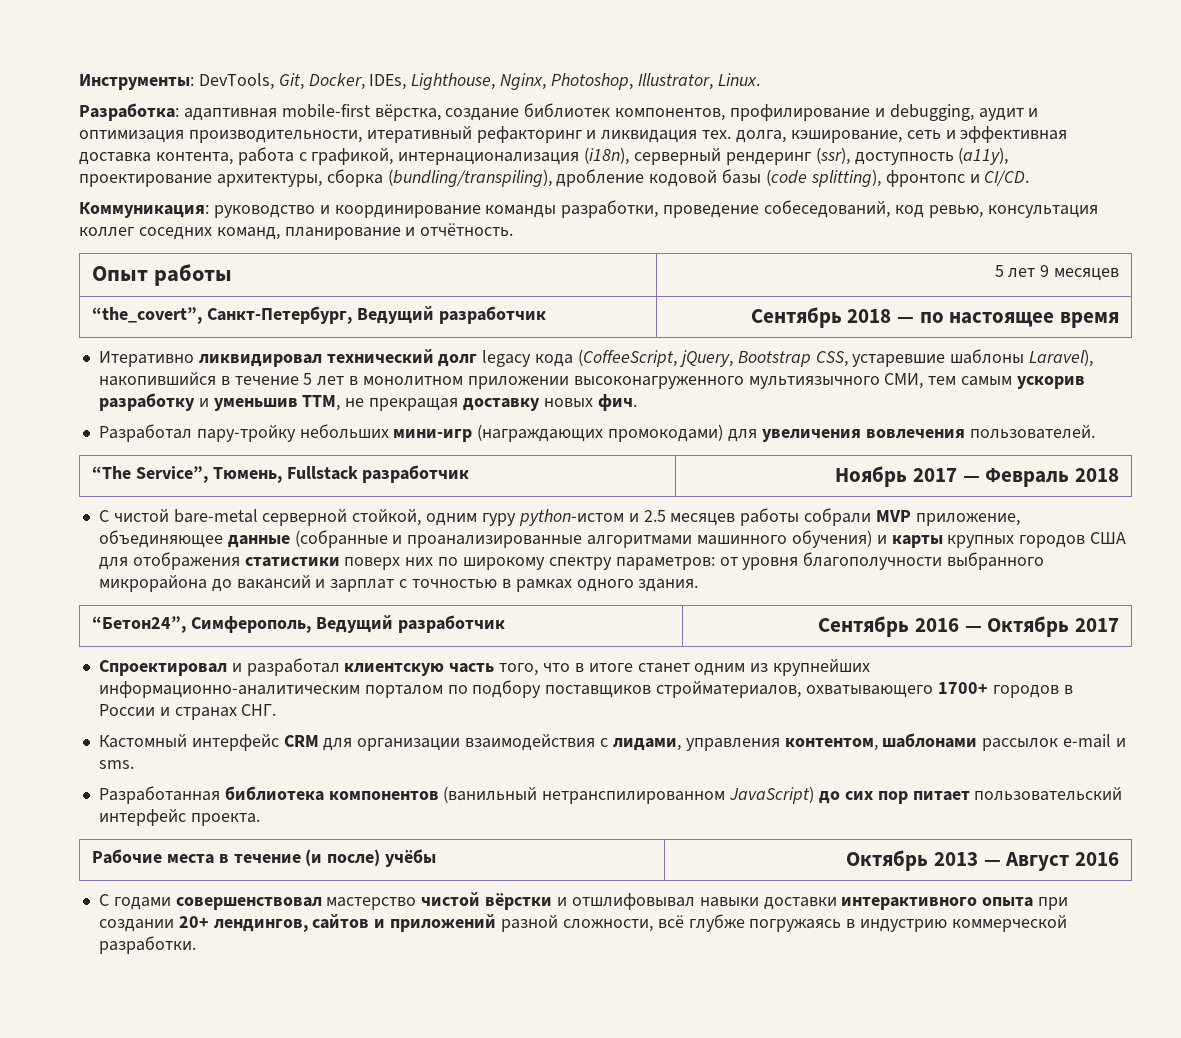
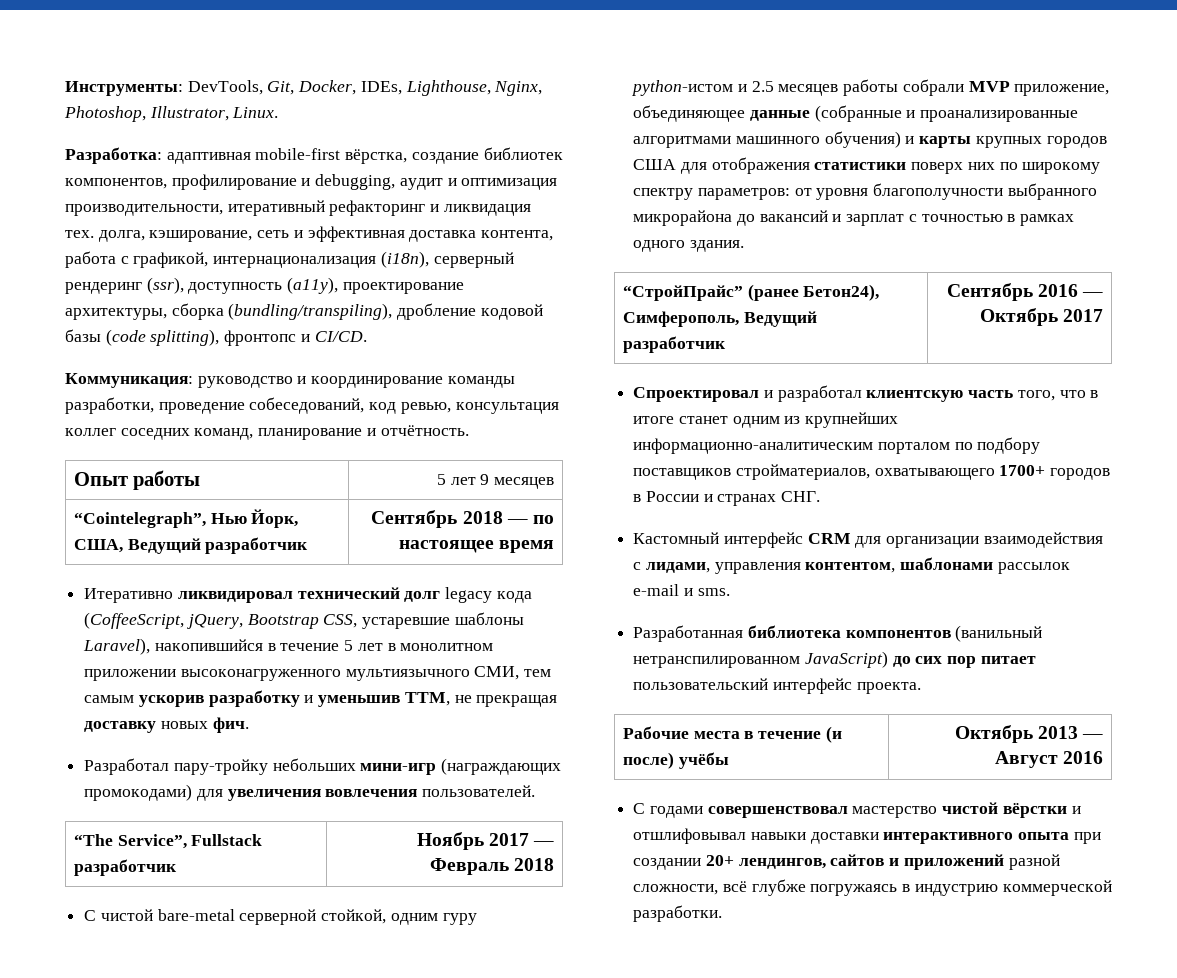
- “the_covert”, Санкт-Петербург, Ведущий разработчик | Сентябрь 2018 — по настоящее время
+ “Cointelegraph”, Нью Йорк, США, Ведущий разработчик | Сентябрь 2018 — по настоящее время
- “The Service”, Тюмень, Fullstack разработчик | Ноябрь 2017 — Февраль 2018
+ “The Service”, Fullstack разработчик | Ноябрь 2017 — Февраль 2018
- “Бетон24”, Симферополь, Ведущий разработчик | Сентябрь 2016 — Октябрь 2017
+ “СтройПрайс” (ранее Бетон24), Симферополь, Ведущий разработчик | Сентябрь 2016 — Октябрь 2017

